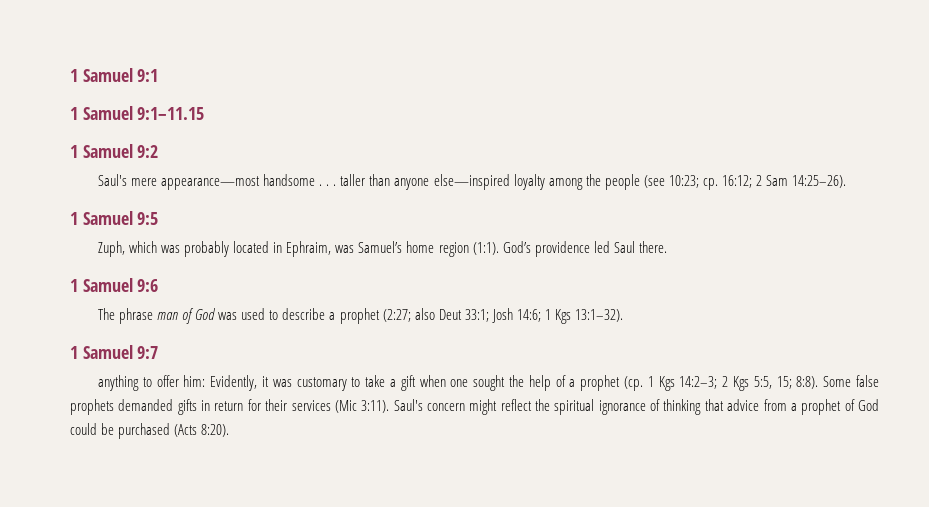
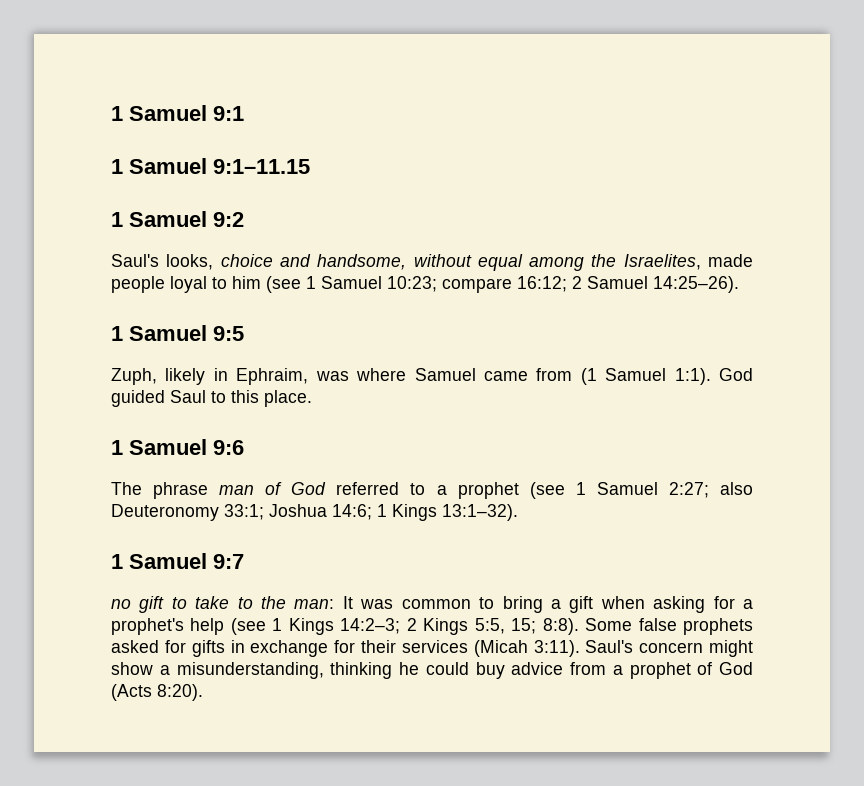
- Saul's mere appearance—most handsome . . . taller than anyone else—inspired loyalty among the people (see 10:23; cp. 16:12; 2 Sam 14:25–26).
+ Saul's looks, choice and handsome, without equal among the Israelites, made people loyal to him (see 1 Samuel 10:23; compare 16:12; 2 Samuel 14:25–26).
- Zuph, which was probably located in Ephraim, was Samuel’s home region (1:1). God’s providence led Saul there.
+ Zuph, likely in Ephraim, was where Samuel came from (1 Samuel 1:1). God guided Saul to this place.
- The phrase man of God was used to describe a prophet (2:27; also Deut 33:1; Josh 14:6; 1 Kgs 13:1–32).
+ The phrase man of God referred to a prophet (see 1 Samuel 2:27; also Deuteronomy 33:1; Joshua 14:6; 1 Kings 13:1–32).
- anything to offer him: Evidently, it was customary to take a gift when one sought the help of a prophet (cp. 1 Kgs 14:2–3; 2 Kgs 5:5, 15; 8:8).
+ no gift to take to the man: It was common to bring a gift when asking for a prophet's help (see 1 Kings 14:2–3; 2 Kings 5:5, 15; 8:8).
- Some false prophets demanded gifts in return for their services (Mic 3:11).
+ Some false prophets asked for gifts in exchange for their services (Micah 3:11).
- Saul's concern might reflect the spiritual ignorance of thinking that advice from a prophet of God could be purchased (Acts 8:20).
+ Saul's concern might show a misunderstanding, thinking he could buy advice from a prophet of God (Acts 8:20).

